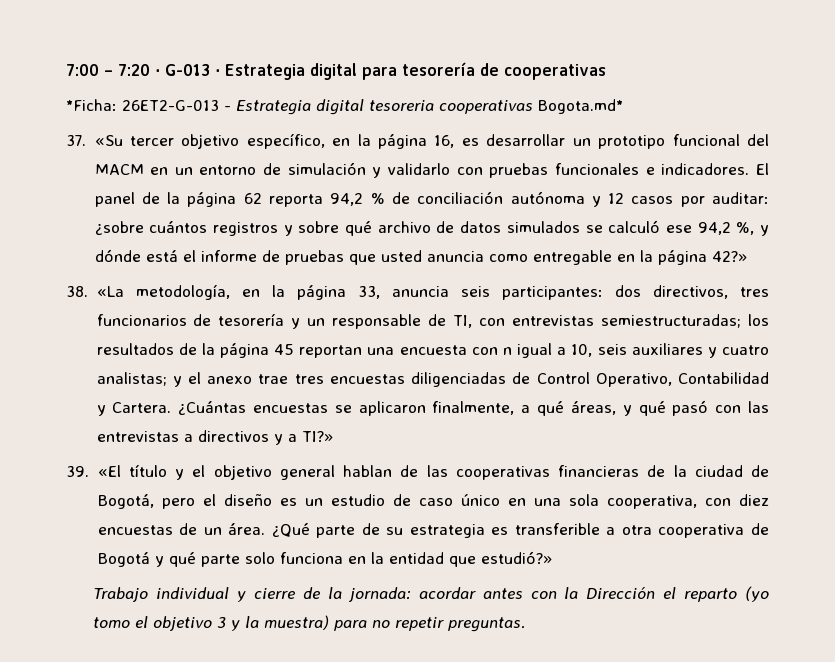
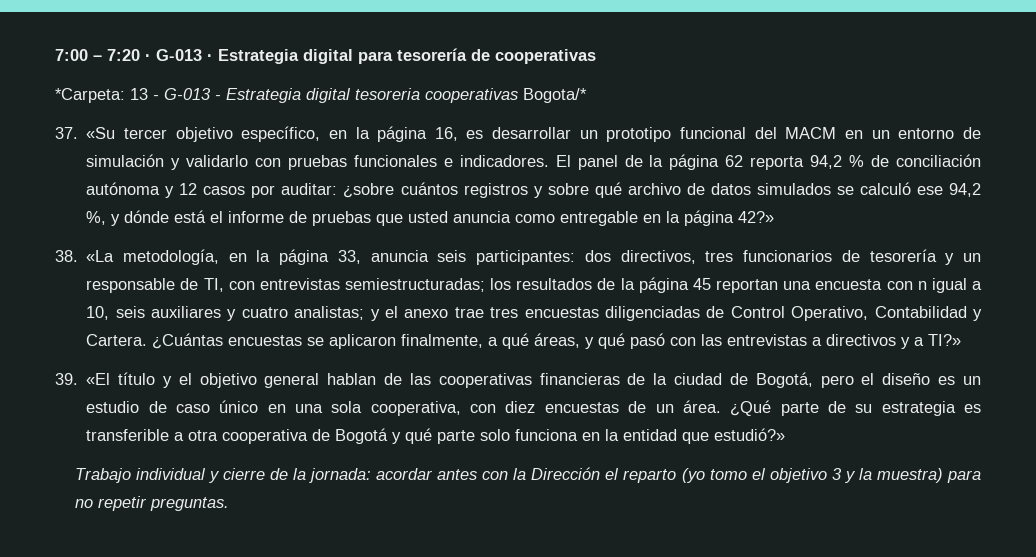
- *Ficha: 26ET2-G-013 - Estrategia digital tesoreria cooperativas Bogota.md*
+ *Carpeta: 13 - G-013 - Estrategia digital tesoreria cooperativas Bogota/*

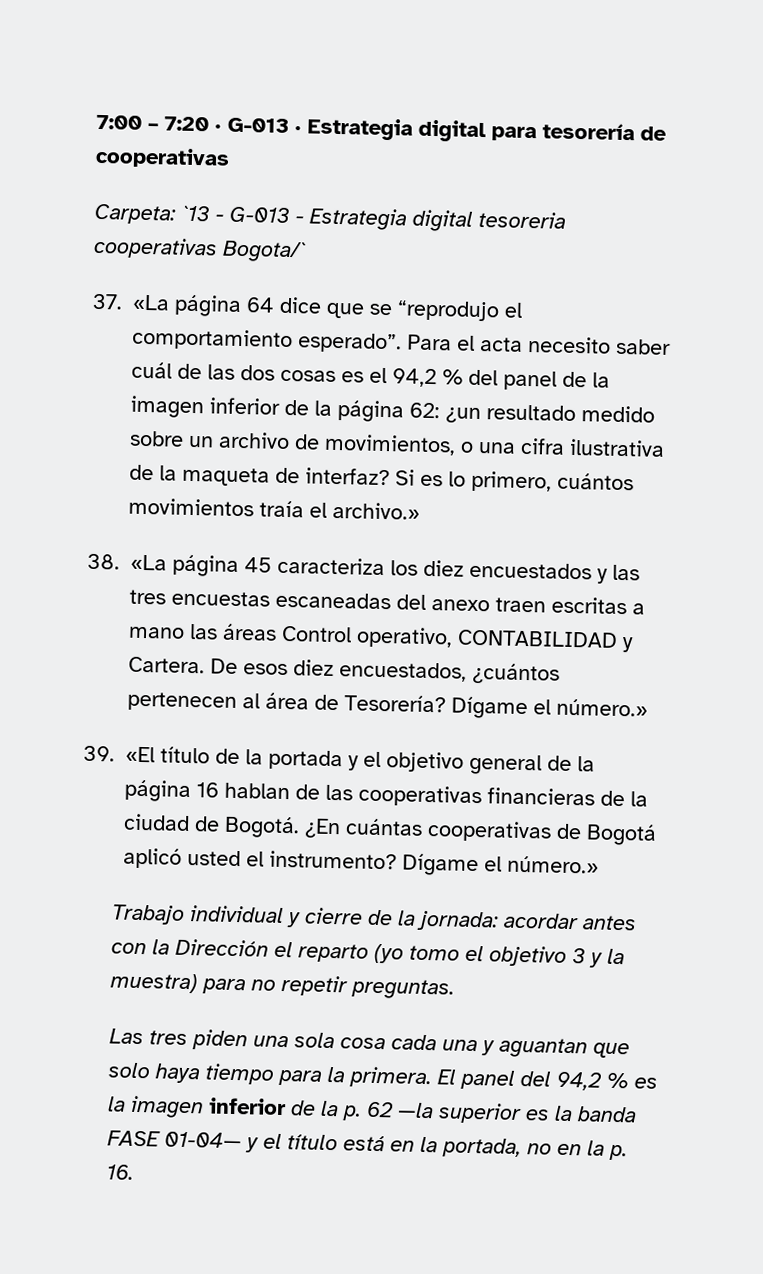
- *Carpeta: 13 - G-013 - Estrategia digital tesoreria cooperativas Bogota/*
+ Carpeta: `13 - G-013 - Estrategia digital tesoreria cooperativas Bogota/`
- 37. «Su tercer objetivo específico, en la página 16, es desarrollar un prototipo funcional del MACM en un entorno de simulación y validarlo con pruebas funcionales e indicadores. El panel de la página 62 reporta 94,2 % de conciliación autónoma y 12 casos por auditar: ¿sobre cuántos registros y sobre qué archivo de datos simulados se calculó ese 94,2 %, y dónde está el informe de pruebas que usted anuncia como entregable en la página 42?»
- 38. «La metodología, en la página 33, anuncia seis participantes: dos directivos, tres funcionarios de tesorería y un responsable de TI, con entrevistas semiestructuradas; los resultados de la página 45 reportan una encuesta con n igual a 10, seis auxiliares y cuatro analistas; y el anexo trae tres encuestas diligenciadas de Control Operativo, Contabilidad y Cartera. ¿Cuántas encuestas se aplicaron finalmente, a qué áreas, y qué pasó con las entrevistas a directivos y a TI?»
+ 37. «La página 64 dice que se “reprodujo el comportamiento esperado”. Para el acta necesito saber cuál de las dos cosas es el 94,2 % del panel de la imagen inferior de la página 62: ¿un resultado medido sobre un archivo de movimientos, o una cifra ilustrativa de la maqueta de interfaz? Si es lo primero, cuántos movimientos traía el archivo.»
+ 38. «La página 45 caracteriza los diez encuestados y las tres encuestas escaneadas del anexo traen escritas a mano las áreas Control operativo, CONTABILIDAD y Cartera. De esos diez encuestados, ¿cuántos pertenecen al área de Tesorería? Dígame el número.»
- 39. «El título y el objetivo general hablan de las cooperativas financieras de la ciudad de Bogotá, pero el diseño es un estudio de caso único en una sola cooperativa, con diez encuestas de un área. ¿Qué parte de su estrategia es transferible a otra cooperativa de Bogotá y qué parte solo funciona en la entidad que estudió?»
+ 39. «El título de la portada y el objetivo general de la página 16 hablan de las cooperativas financieras de la ciudad de Bogotá. ¿En cuántas cooperativas de Bogotá aplicó usted el instrumento? Dígame el número.»
+ Las tres piden una sola cosa cada una y aguantan que solo haya tiempo para la primera. El panel del 94,2 % es la imagen inferior de la p. 62 —la superior es la banda FASE 01-04— y el título está en la portada, no en la p. 16.

